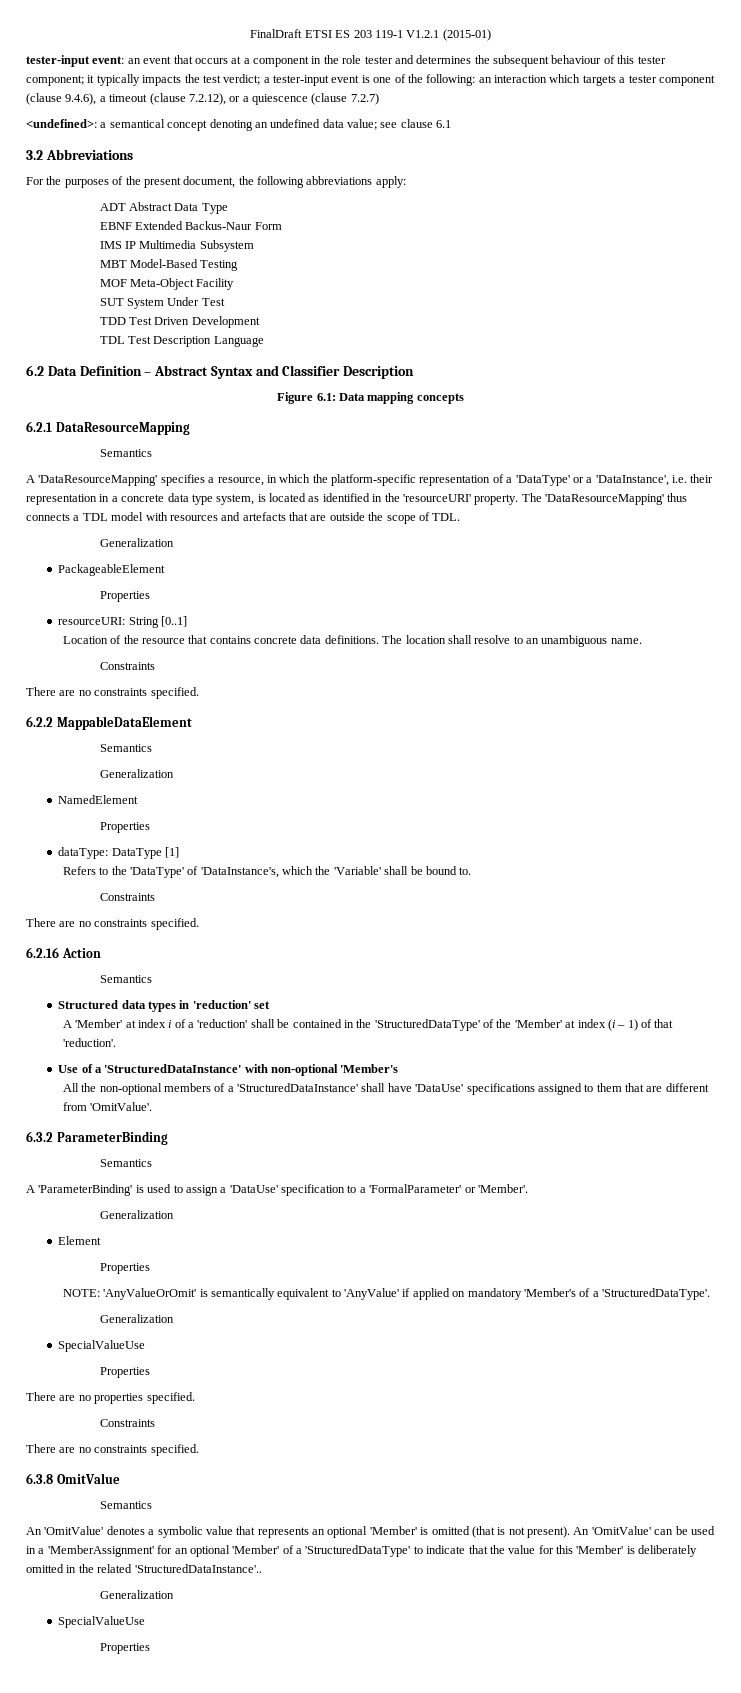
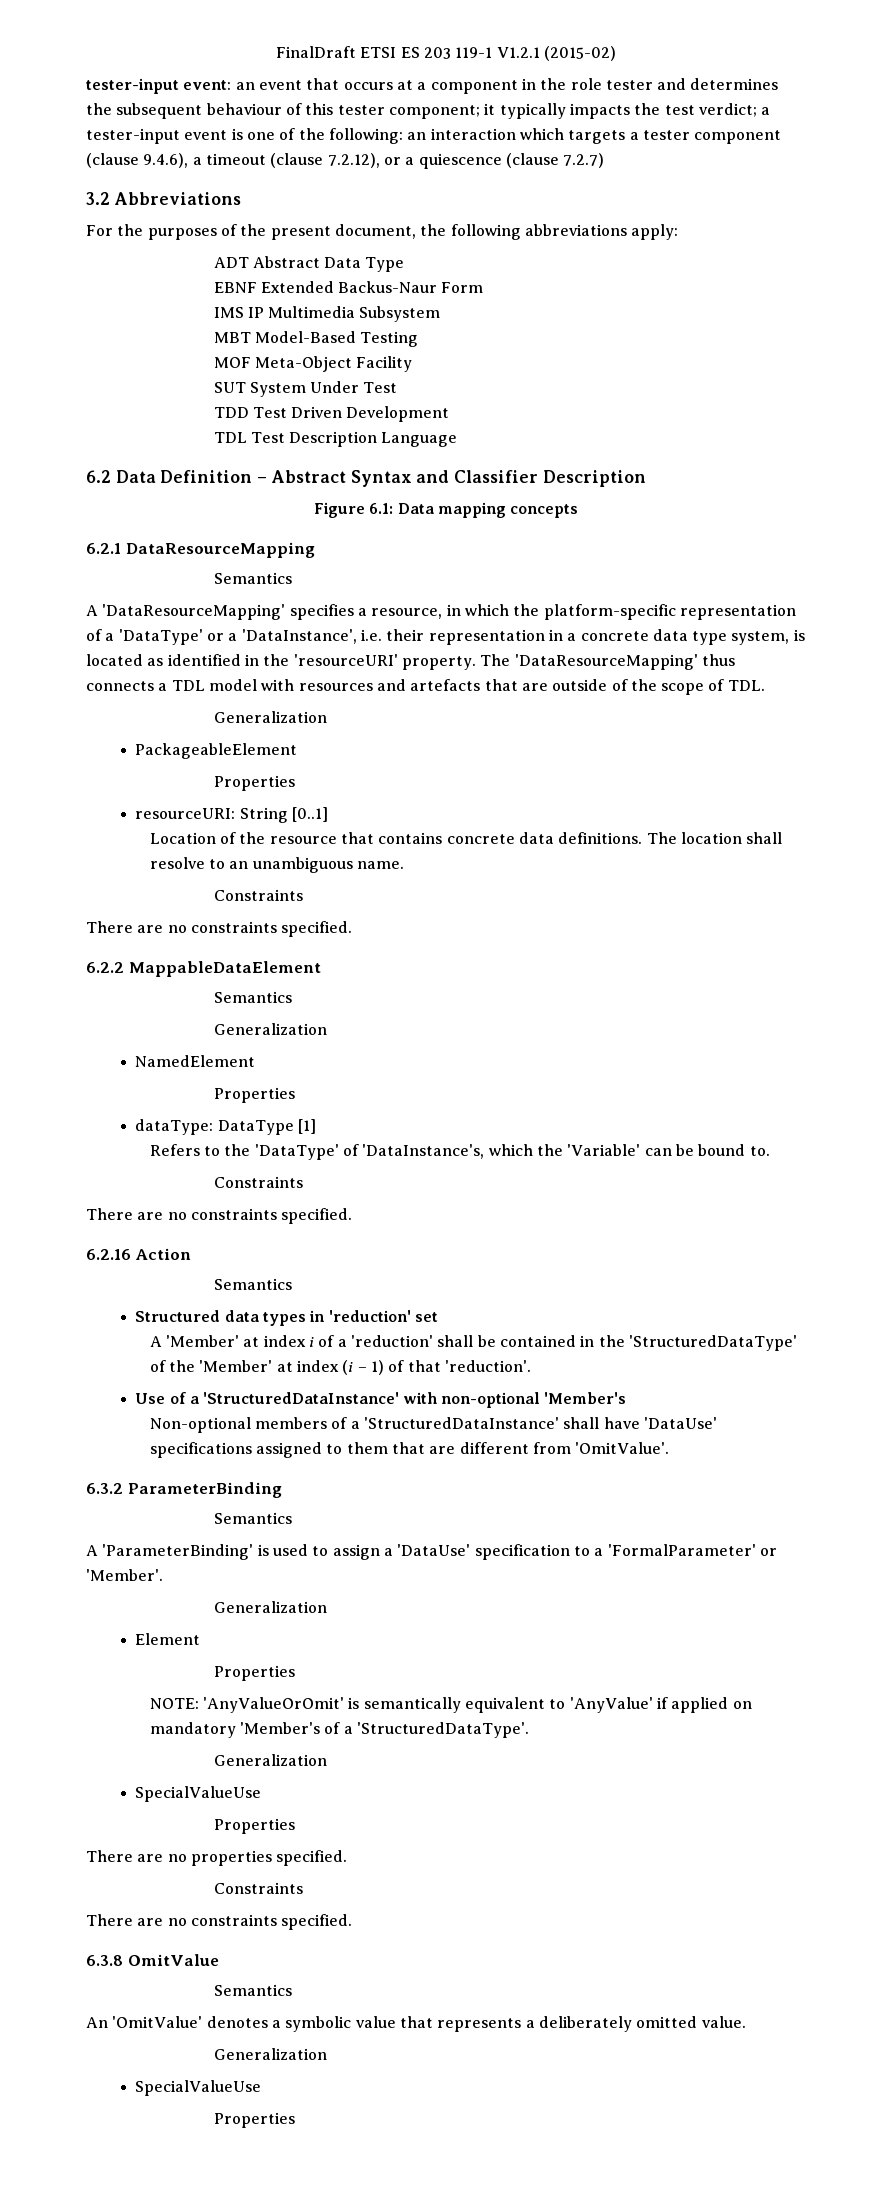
- FinalDraft ETSI ES 203 119-1 V1.2.1 (2015-01)
+ FinalDraft ETSI ES 203 119-1 V1.2.1 (2015-02)
- <undefined>: a semantical concept denoting an undefined data value; see clause 6.1
- The 'DataResourceMapping' thus connects a TDL model with resources and artefacts that are outside the scope of TDL.
+ The 'DataResourceMapping' thus connects a TDL model with resources and artefacts that are outside of the scope of TDL.
- Refers to the 'DataType' of 'DataInstance's, which the 'Variable' shall be bound to.
+ Refers to the 'DataType' of 'DataInstance's, which the 'Variable' can be bound to.
- All the non-optional members of a 'StructuredDataInstance' shall have 'DataUse' specifications assigned to them that are different from 'OmitValue'.
+ Non-optional members of a 'StructuredDataInstance' shall have 'DataUse' specifications assigned to them that are different from 'OmitValue'.
- An 'OmitValue' denotes a symbolic value that represents an optional 'Member' is omitted (that is not present). An 'OmitValue' can be used in a 'MemberAssignment' for an optional 'Member' of a 'StructuredDataType' to indicate that the value for this 'Member' is deliberately omitted in the related 'StructuredDataInstance'..
+ An 'OmitValue' denotes a symbolic value that represents a deliberately omitted value.

